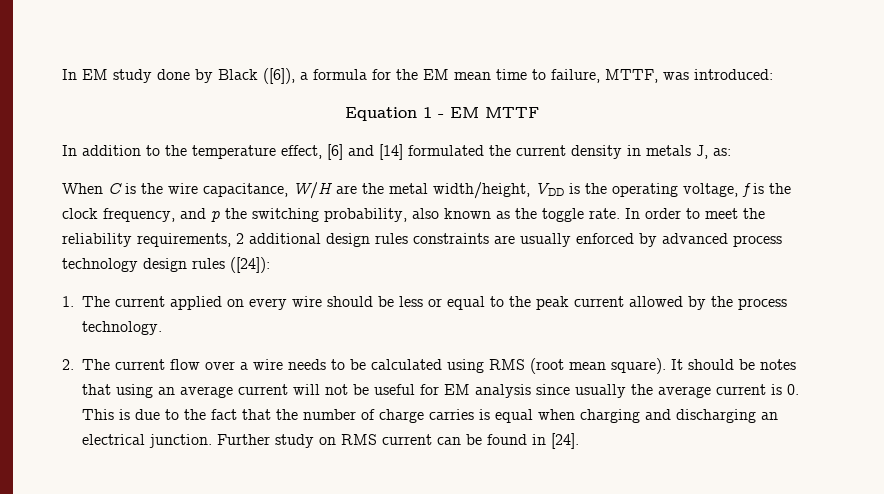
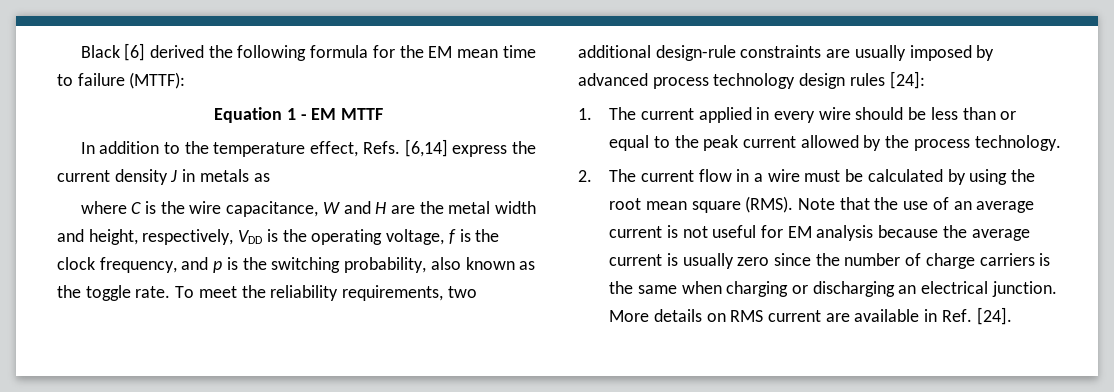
- In EM study done by Black ([6]), a formula for the EM mean time to failure, MTTF, was introduced:
+ Black [6] derived the following formula for the EM mean time to failure (MTTF):
- In addition to the temperature effect, [6] and [14] formulated the current density in metals J, as:
- When C is the wire capacitance, W/H are the metal width/height, VDD is the operating voltage, f is the clock frequency, and p the switching probability, also known as the toggle rate.
+ In addition to the temperature effect, Refs. [6,14] express the current density J in metals as
+ where C is the wire capacitance, W and H are the metal width and height, respectively, VDD is the operating voltage, f is the clock frequency, and p is the switching probability, also known as the toggle rate.
- In order to meet the reliability requirements, 2 additional design rules constraints are usually enforced by advanced process technology design rules ([24]):
+ To meet the reliability requirements, two additional design-rule constraints are usually imposed by advanced process technology design rules [24]:
- 1. The current applied on every wire should be less or equal to the peak current allowed by the process technology.
+ 1. The current applied in every wire should be less than or equal to the peak current allowed by the process technology.
- 2. The current flow over a wire needs to be calculated using RMS (root mean square). It should be notes that using an average current will not be useful for EM analysis since usually the average current is 0. This is due to the fact that the number of charge carries is equal when charging and discharging an electrical junction.
+ 2. The current flow in a wire must be calculated by using the root mean square (RMS). Note that the use of an average current is not useful for EM analysis because the average current is usually zero since the number of charge carriers is the same when charging or discharging an electrical junction.
- Further study on RMS current can be found in [24].
+ More details on RMS current are available in Ref. [24].

